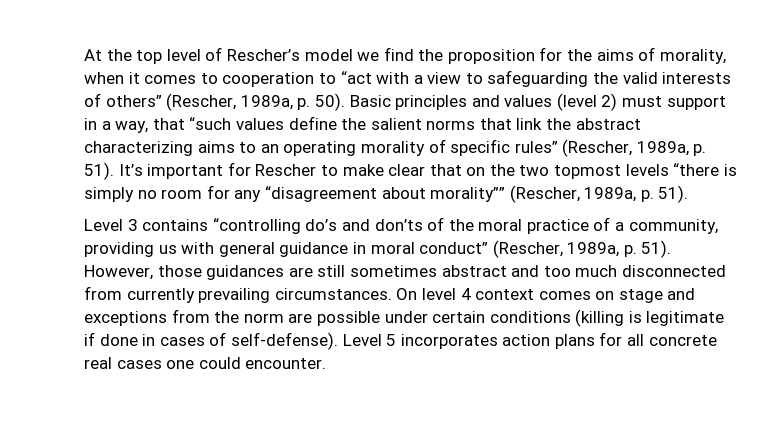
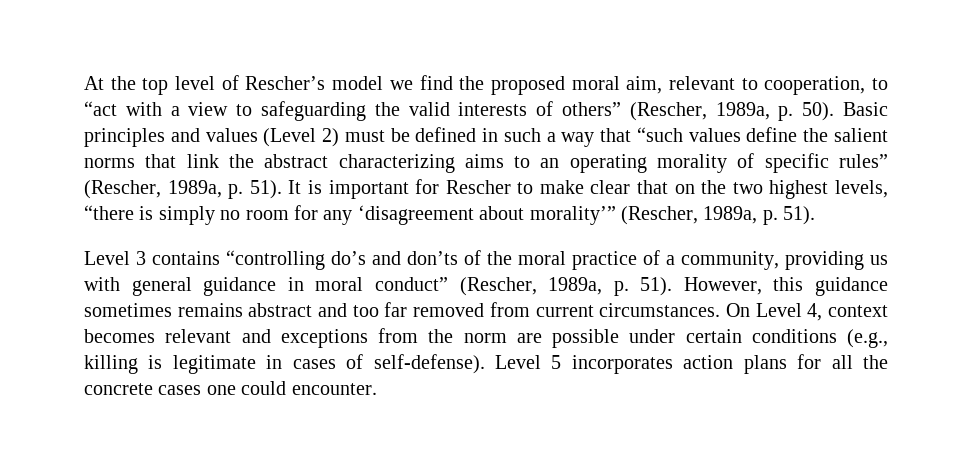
- At the top level of Rescher’s model we find the proposition for the aims of morality, when it comes to cooperation to “act with a view to safeguarding the valid interests of others” (Rescher, 1989a, p. 50).
+ At the top level of Rescher’s model we find the proposed moral aim, relevant to cooperation, to “act with a view to safeguarding the valid interests of others” (Rescher, 1989a, p. 50).
- Basic principles and values (level 2) must support in a way, that “such values define the salient norms that link the abstract characterizing aims to an operating morality of specific rules” (Rescher, 1989a, p. 51).
+ Basic principles and values (Level 2) must be defined in such a way that “such values define the salient norms that link the abstract characterizing aims to an operating morality of specific rules” (Rescher, 1989a, p. 51).
- It’s important for Rescher to make clear that on the two topmost levels “there is simply no room for any “disagreement about morality”” (Rescher, 1989a, p. 51).
+ It is important for Rescher to make clear that on the two highest levels, “there is simply no room for any ‘disagreement about morality’” (Rescher, 1989a, p. 51).
- However, those guidances are still sometimes abstract and too much disconnected from currently prevailing circumstances. On level 4 context comes on stage and exceptions from the norm are possible under certain conditions (killing is legitimate if done in cases of self-defense).
+ However, this guidance sometimes remains abstract and too far removed from current circumstances. On Level 4, context becomes relevant and exceptions from the norm are possible under certain conditions (e.g., killing is legitimate in cases of self-defense).
- Level 5 incorporates action plans for all concrete real cases one could encounter.
+ Level 5 incorporates action plans for all the concrete cases one could encounter.

